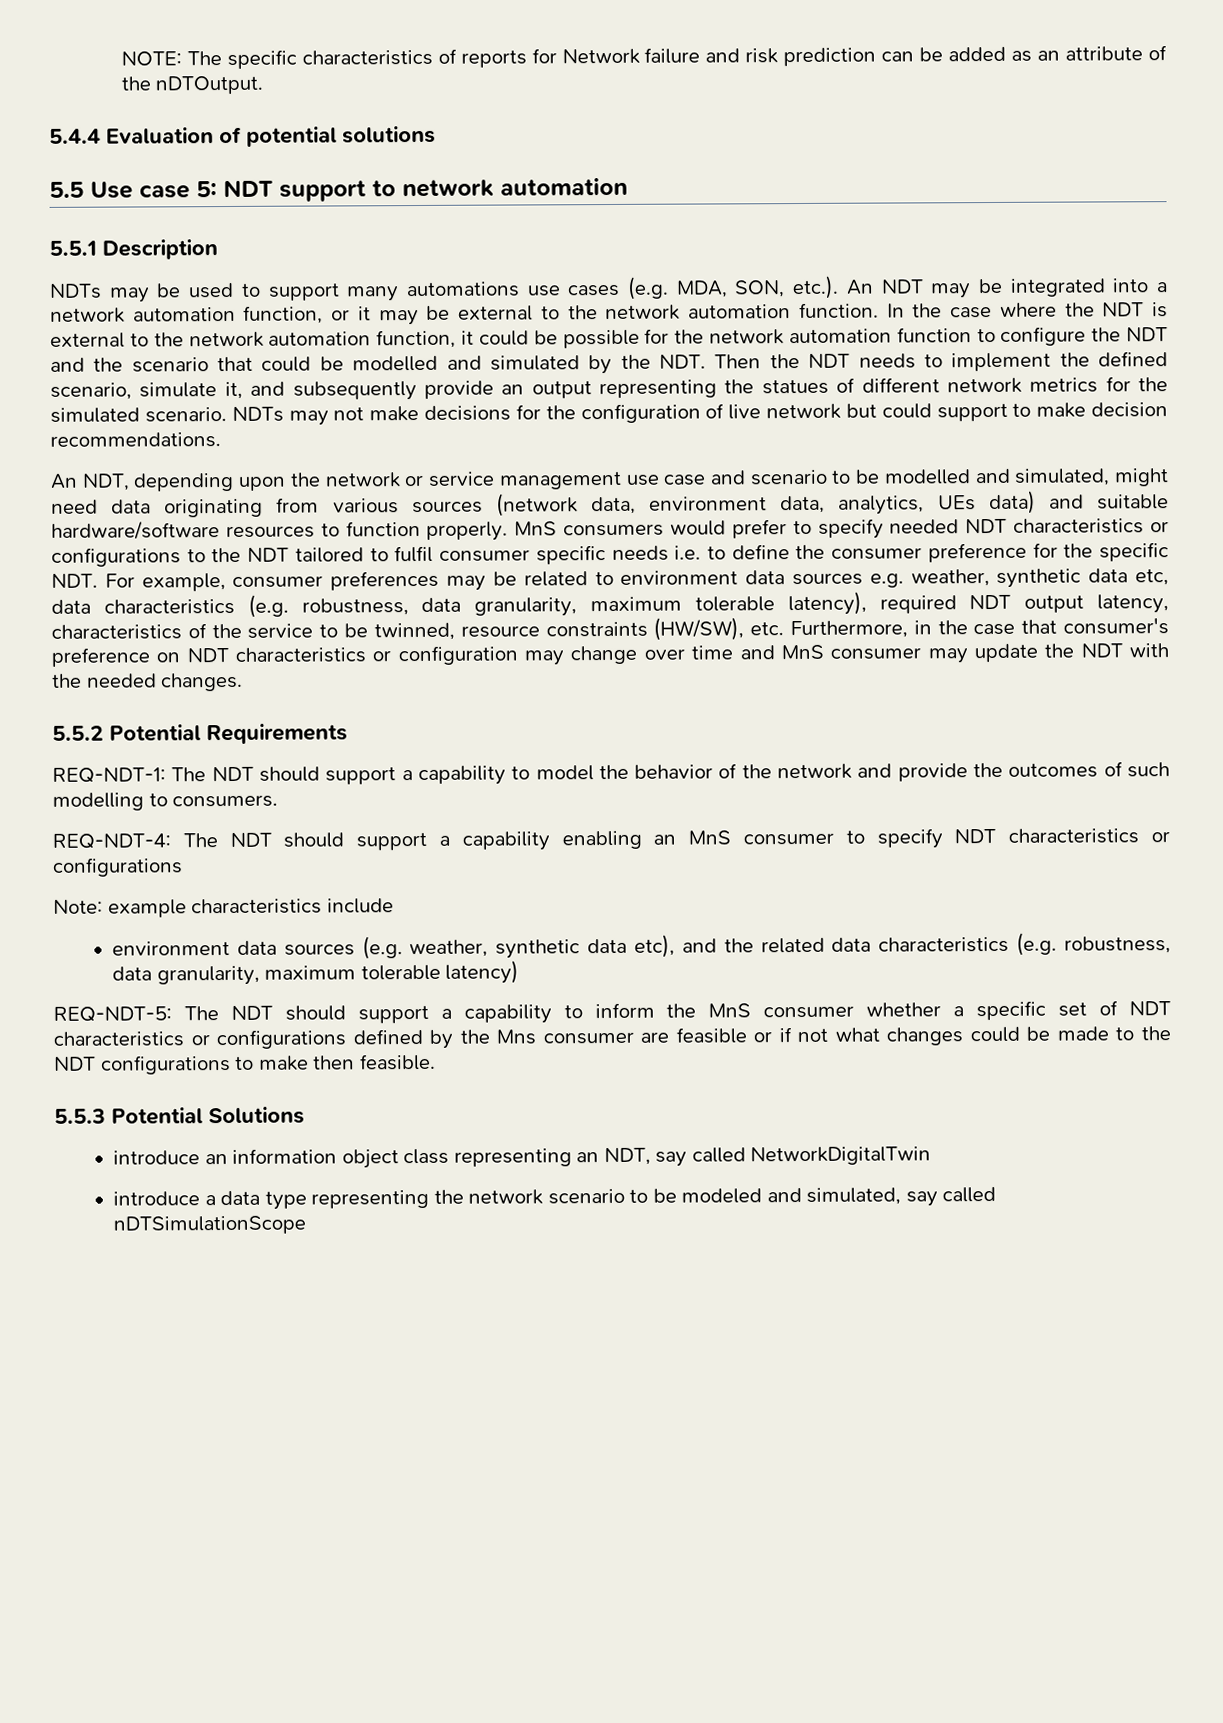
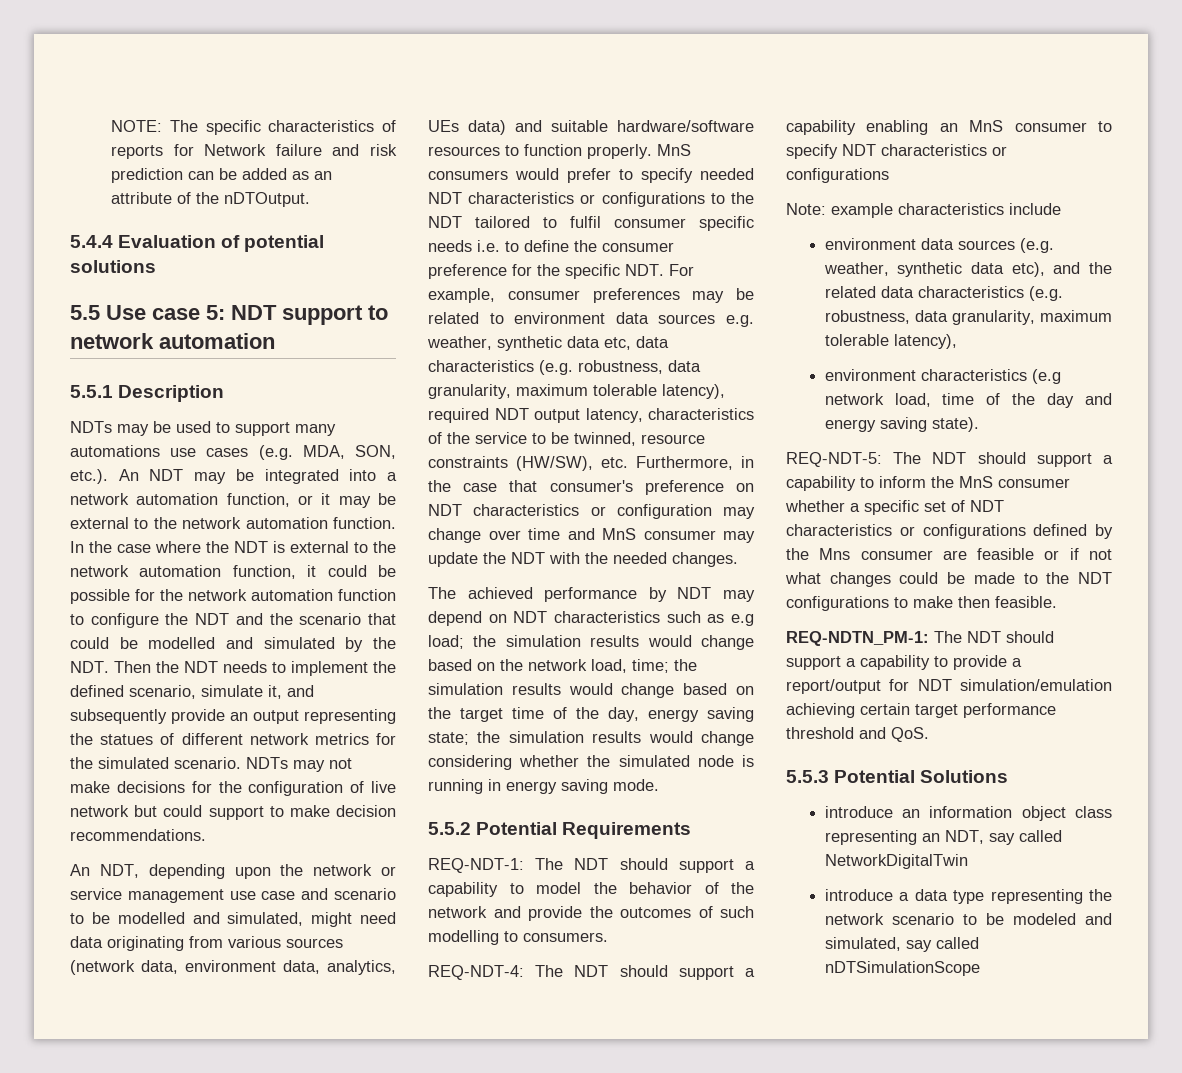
+ The achieved performance by NDT may depend on NDT characteristics such as e.g load; the simulation results would change based on the network load, time; the simulation results would change based on the target time of the day, energy saving state; the simulation results would change considering whether the simulated node is running in energy saving mode.
- environment data sources (e.g. weather, synthetic data etc), and the related data characteristics (e.g. robustness, data granularity, maximum tolerable latency)
+ environment data sources (e.g. weather, synthetic data etc), and the related data characteristics (e.g. robustness, data granularity, maximum tolerable latency),
+ environment characteristics (e.g network load, time of the day and energy saving state).
+ REQ-NDTN_PM-1: The NDT should support a capability to provide a report/output for NDT simulation/emulation achieving certain target performance threshold and QoS.

